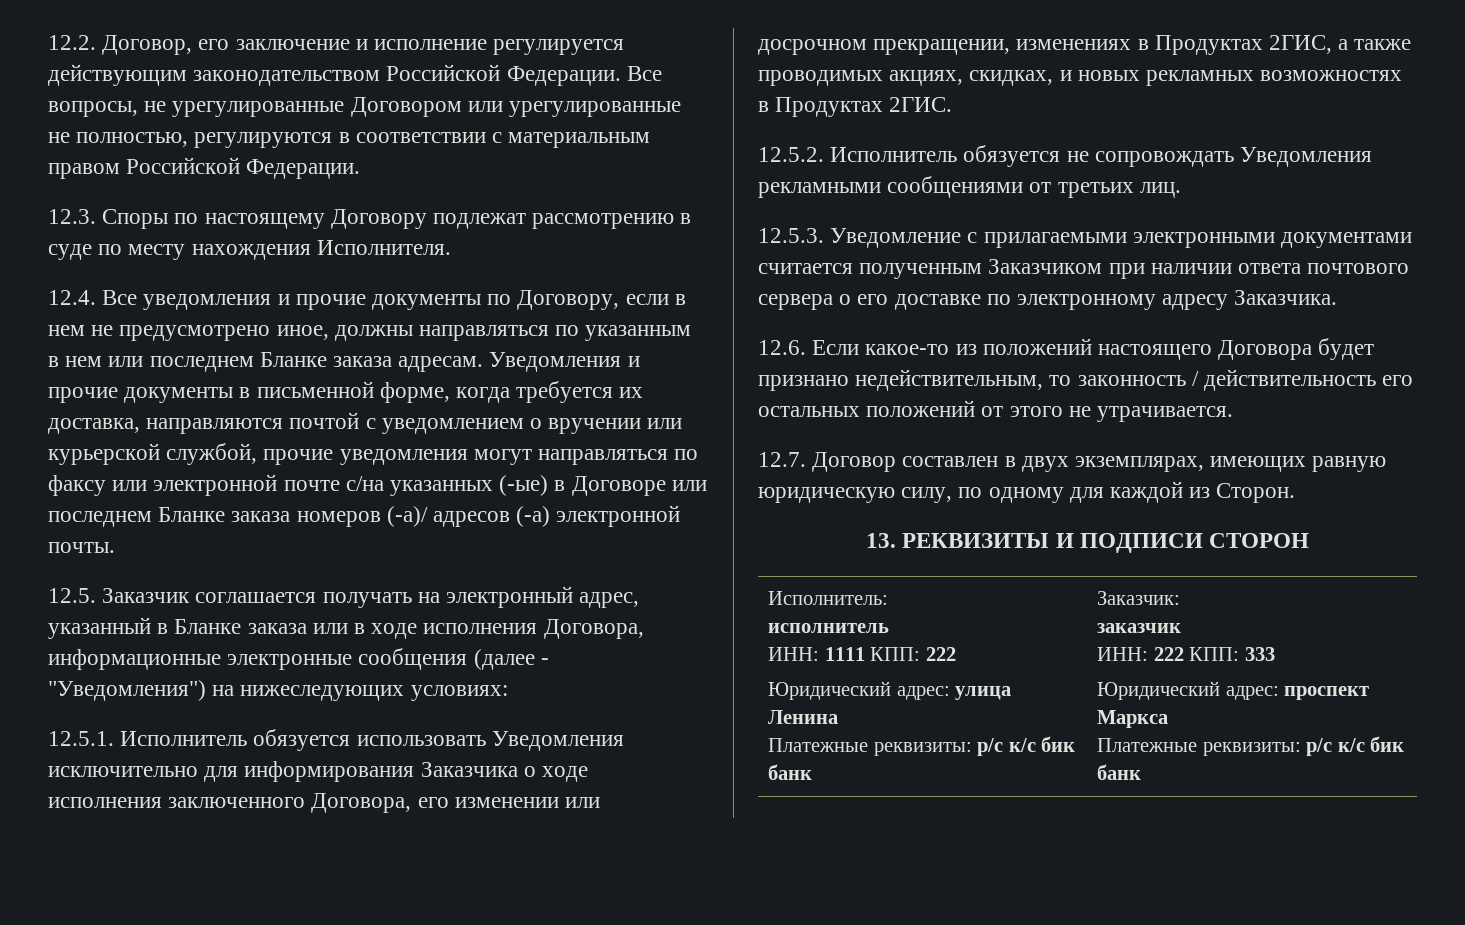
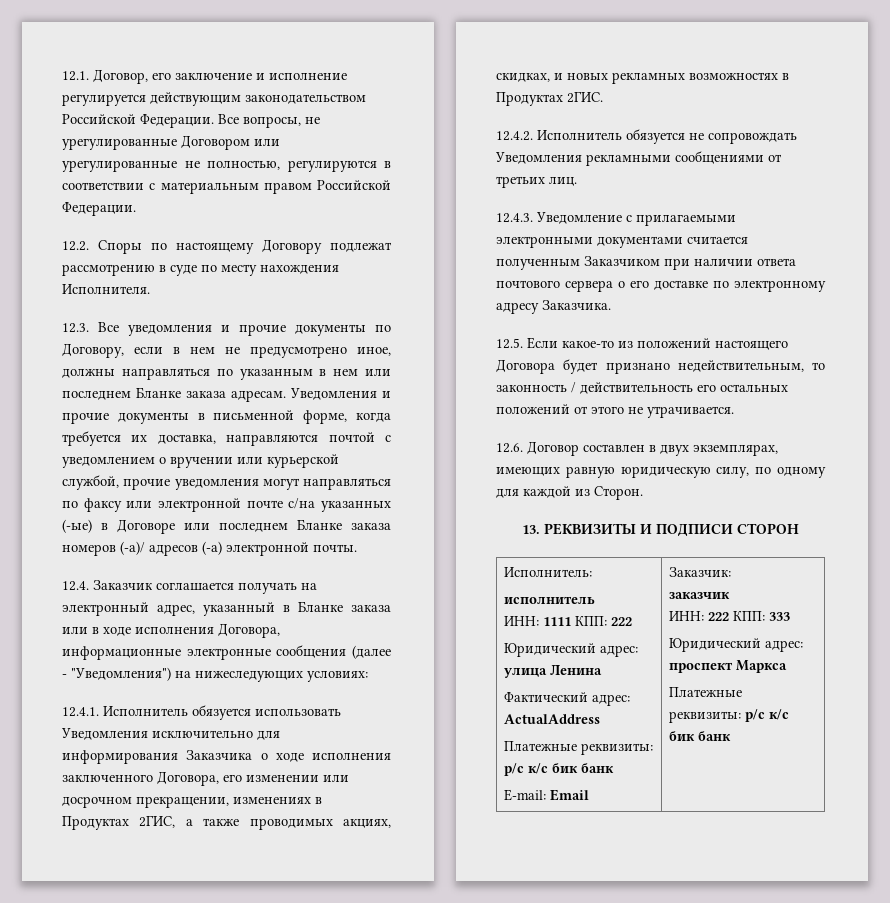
- 12.2. Договор, его заключение и исполнение регулируется действующим законодательством Российской Федерации.
+ 12.1. Договор, его заключение и исполнение регулируется действующим законодательством Российской Федерации.
- 12.3. Споры по настоящему Договору подлежат рассмотрению в суде по месту нахождения Исполнителя.
+ 12.2. Споры по настоящему Договору подлежат рассмотрению в суде по месту нахождения Исполнителя.
- 12.4. Все уведомления и прочие документы по Договору, если в нем не предусмотрено иное, должны направляться по указанным в нем или последнем Бланке заказа адресам.
+ 12.3. Все уведомления и прочие документы по Договору, если в нем не предусмотрено иное, должны направляться по указанным в нем или последнем Бланке заказа адресам.
- 12.5. Заказчик соглашается получать на электронный адрес, указанный в Бланке заказа или в ходе исполнения Договора, информационные электронные сообщения (далее - "Уведомления") на нижеследующих условиях:
+ 12.4. Заказчик соглашается получать на электронный адрес, указанный в Бланке заказа или в ходе исполнения Договора, информационные электронные сообщения (далее - "Уведомления") на нижеследующих условиях:
- 12.5.1. Исполнитель обязуется использовать Уведомления исключительно для информирования Заказчика о ходе исполнения заключенного Договора, его изменении или досрочном прекращении, изменениях в Продуктах 2ГИС, а также проводимых акциях, скидках, и новых рекламных возможностях в Продуктах 2ГИС.
+ 12.4.1. Исполнитель обязуется использовать Уведомления исключительно для информирования Заказчика о ходе исполнения заключенного Договора, его изменении или досрочном прекращении, изменениях в Продуктах 2ГИС, а также проводимых акциях, скидках, и новых рекламных возможностях в Продуктах 2ГИС.
- 12.5.2. Исполнитель обязуется не сопровождать Уведомления рекламными сообщениями от третьих лиц.
+ 12.4.2. Исполнитель обязуется не сопровождать Уведомления рекламными сообщениями от третьих лиц.
- 12.5.3. Уведомление с прилагаемыми электронными документами считается полученным Заказчиком при наличии ответа почтового сервера о его доставке по электронному адресу Заказчика.
+ 12.4.3. Уведомление с прилагаемыми электронными документами считается полученным Заказчиком при наличии ответа почтового сервера о его доставке по электронному адресу Заказчика.
- 12.6. Если какое-то из положений настоящего Договора будет признано недействительным, то законность / действительность его остальных положений от этого не утрачивается.
+ 12.5. Если какое-то из положений настоящего Договора будет признано недействительным, то законность / действительность его остальных положений от этого не утрачивается.
- 12.7. Договор составлен в двух экземплярах, имеющих равную юридическую силу, по одному для каждой из Сторон.
+ 12.6. Договор составлен в двух экземплярах, имеющих равную юридическую силу, по одному для каждой из Сторон.
  Исполнитель:
  исполнитель
  ИНН: 1111 КПП: 222
  Юридический адрес: улица Ленина
- Платежные реквизиты: р/с к/с бик банк | Заказчик:
+ Фактический адрес: ActualAddress
+ Платежные реквизиты: р/с к/с бик банк
+ E-mail: Email | Заказчик:

